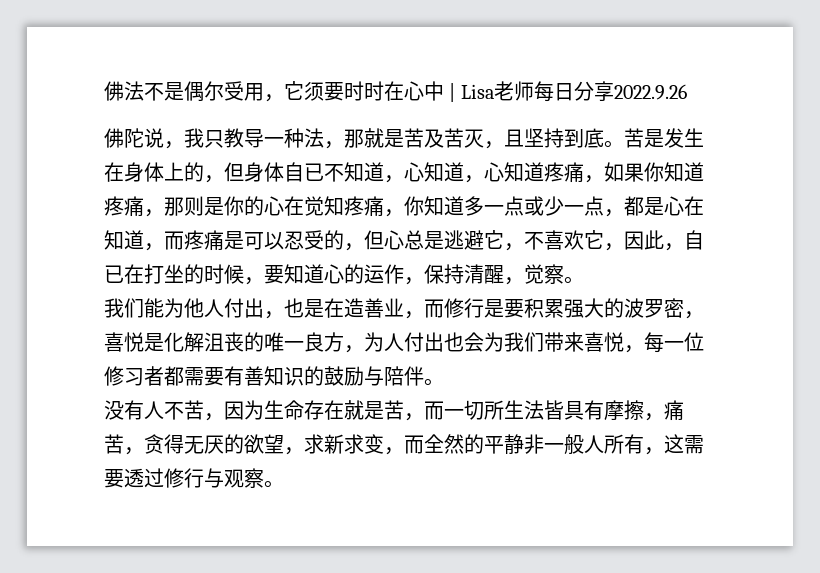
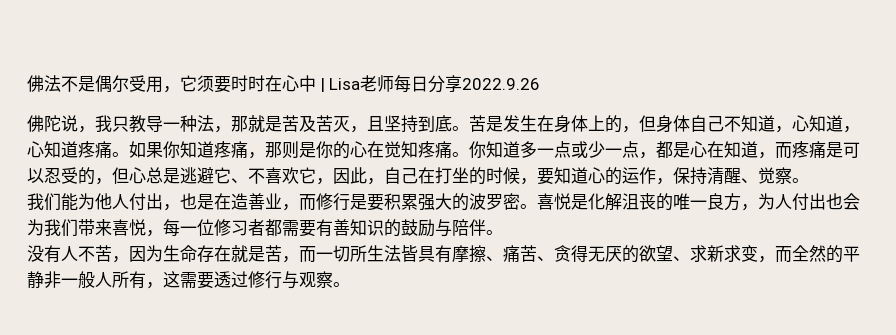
- 苦是发生在身体上的，但身体自已不知道，心知道，心知道疼痛，如果你知道疼痛，那则是你的心在觉知疼痛，你知道多一点或少一点，都是心在知道，而疼痛是可以忍受的，但心总是逃避它，不喜欢它，因此，自已在打坐的时候，要知道心的运作，保持清醒，觉察。
+ 苦是发生在身体上的，但身体自己不知道，心知道，心知道疼痛。如果你知道疼痛，那则是你的心在觉知疼痛。你知道多一点或少一点，都是心在知道，而疼痛是可以忍受的，但心总是逃避它、不喜欢它，因此，自己在打坐的时候，要知道心的运作，保持清醒、觉察。
- 我们能为他人付出，也是在造善业，而修行是要积累强大的波罗密，喜悦是化解沮丧的唯一良方，为人付出也会为我们带来喜悦，每一位修习者都需要有善知识的鼓励与陪伴。
+ 我们能为他人付出，也是在造善业，而修行是要积累强大的波罗密。喜悦是化解沮丧的唯一良方，为人付出也会为我们带来喜悦，每一位修习者都需要有善知识的鼓励与陪伴。
- 没有人不苦，因为生命存在就是苦，而一切所生法皆具有摩擦，痛苦，贪得无厌的欲望，求新求变，而全然的平静非一般人所有，这需要透过修行与观察。
+ 没有人不苦，因为生命存在就是苦，而一切所生法皆具有摩擦、痛苦、贪得无厌的欲望、求新求变，而全然的平静非一般人所有，这需要透过修行与观察。

